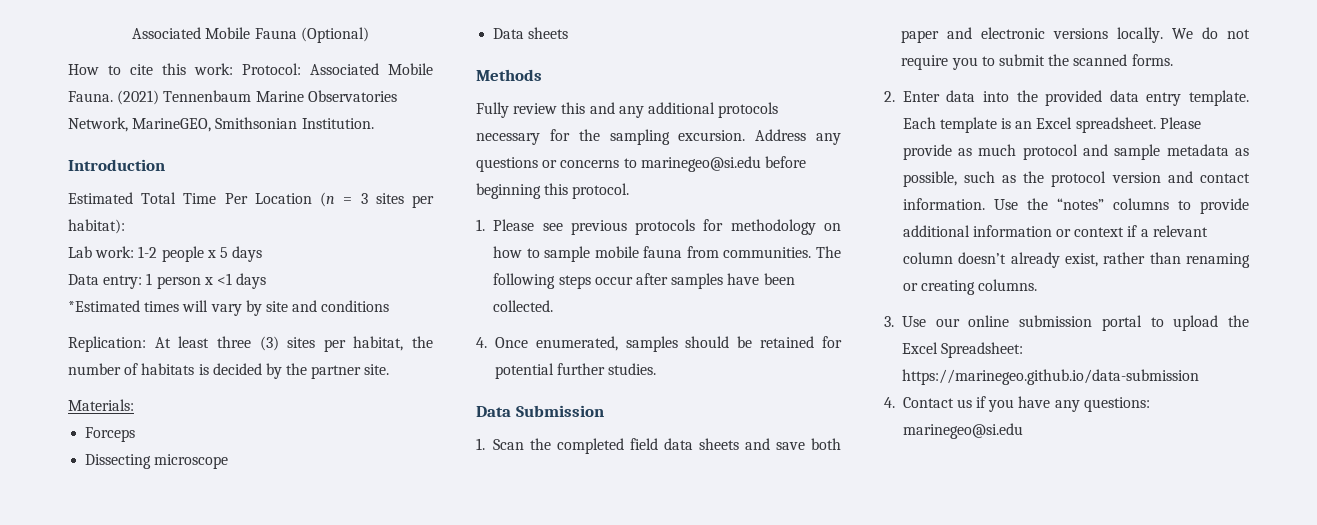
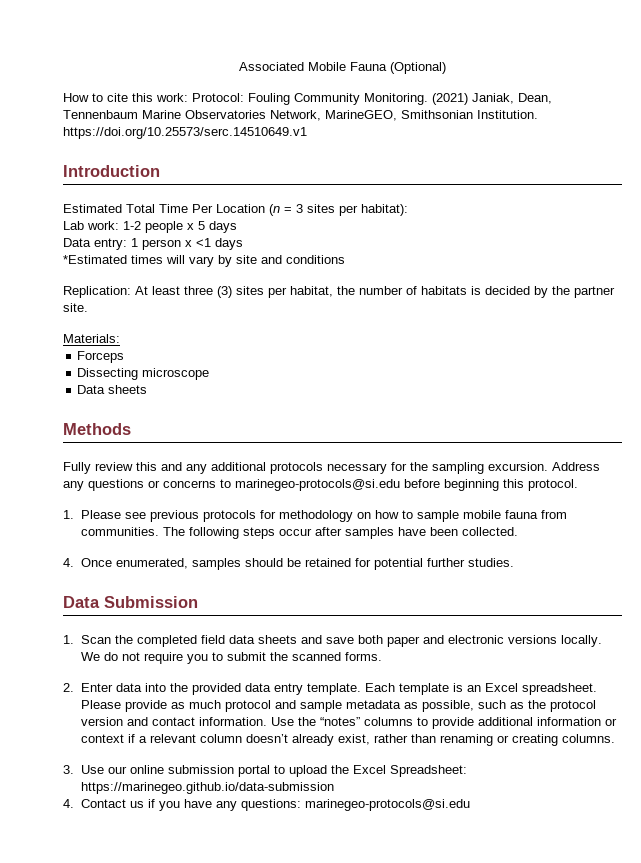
- How to cite this work: Protocol: Associated Mobile Fauna. (2021) Tennenbaum Marine Observatories Network, MarineGEO, Smithsonian Institution.
+ How to cite this work: Protocol: Fouling Community Monitoring. (2021) Janiak, Dean, Tennenbaum Marine Observatories Network, MarineGEO, Smithsonian Institution. https://doi.org/10.25573/serc.14510649.v1
- Address any questions or concerns to marinegeo@si.edu before beginning this protocol.
+ Address any questions or concerns to marinegeo-protocols@si.edu before beginning this protocol.
- 4. Contact us if you have any questions: marinegeo@si.edu
+ 4. Contact us if you have any questions: marinegeo-protocols@si.edu

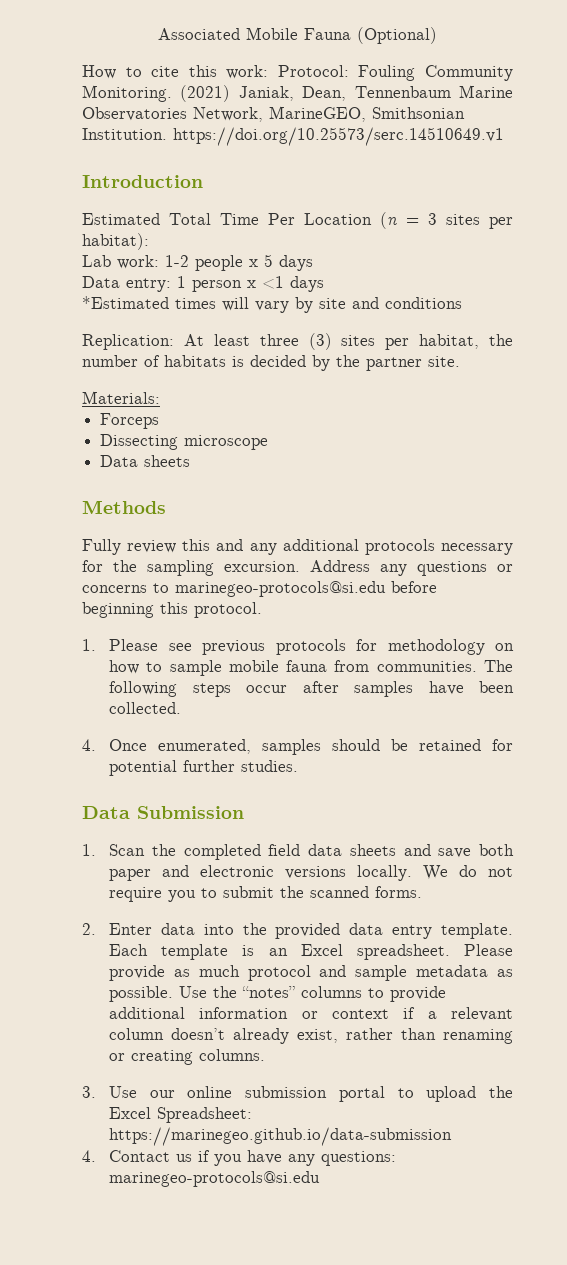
- Please provide as much protocol and sample metadata as possible, such as the protocol version and contact information.
+ Please provide as much protocol and sample metadata as possible.

